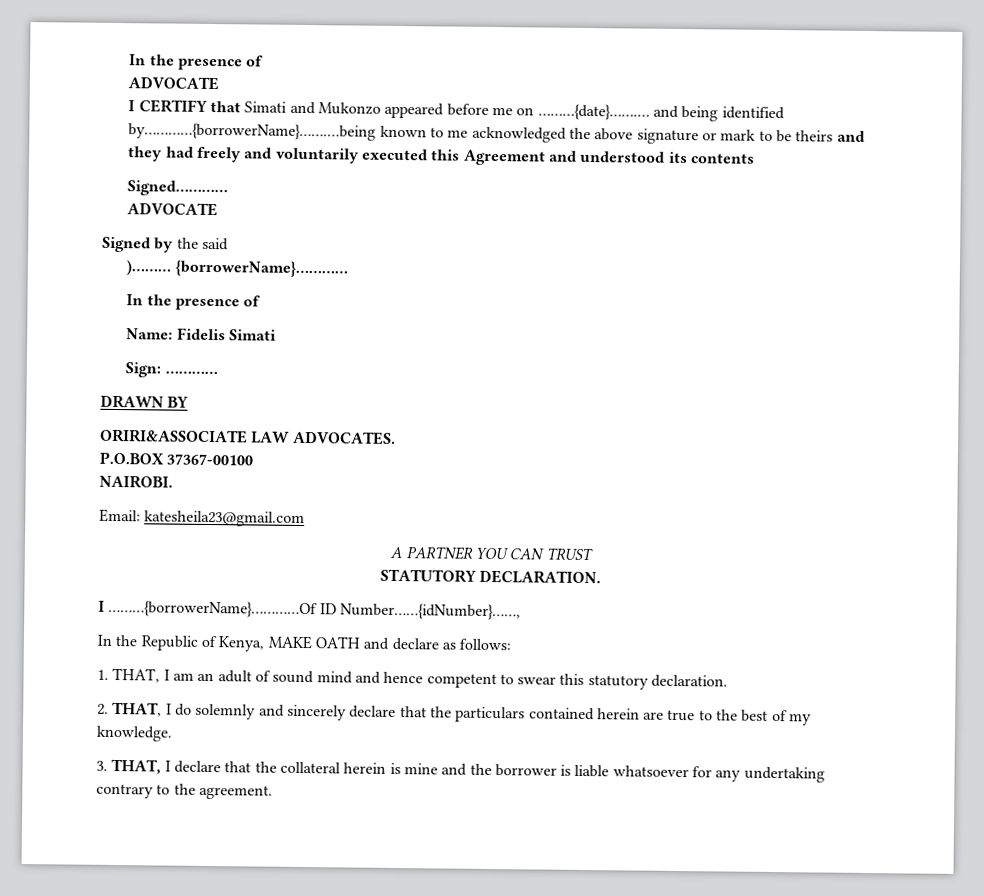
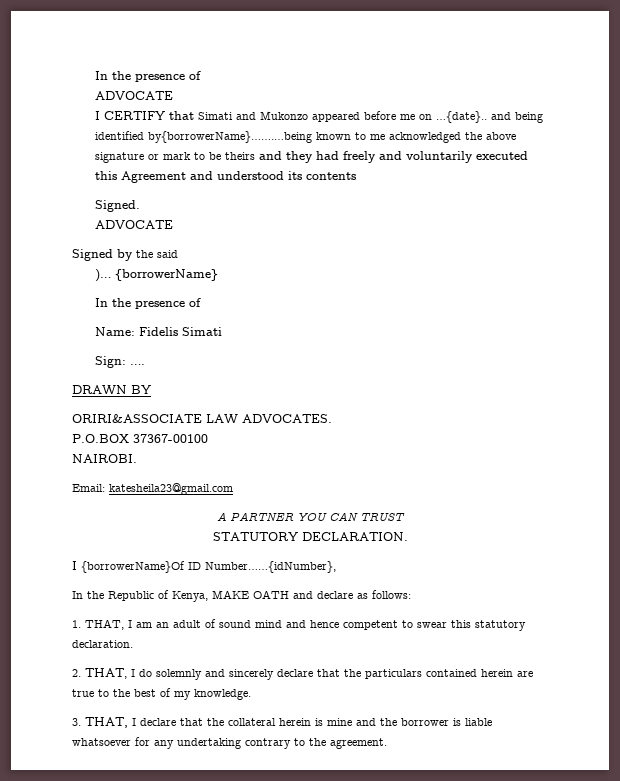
- I CERTIFY that Simati and Mukonzo appeared before me on ………{date}…….… and being identified by…………{borrowerName}…….…being known to me acknowledged the above signature or mark to be theirs and they had freely and voluntarily executed this Agreement and understood its contents
+ I CERTIFY that Simati and Mukonzo appeared before me on …{date}.. and being identified by{borrowerName}…….…being known to me acknowledged the above signature or mark to be theirs and they had freely and voluntarily executed this Agreement and understood its contents
- Signed…………
+ Signed.
- )……… {borrowerName}…………
+ )… {borrowerName}
- Sign: …………
+ Sign: ….
- I ………{borrowerName}…………Of ID Number……{idNumber}……,
+ I {borrowerName}Of ID Number……{idNumber},

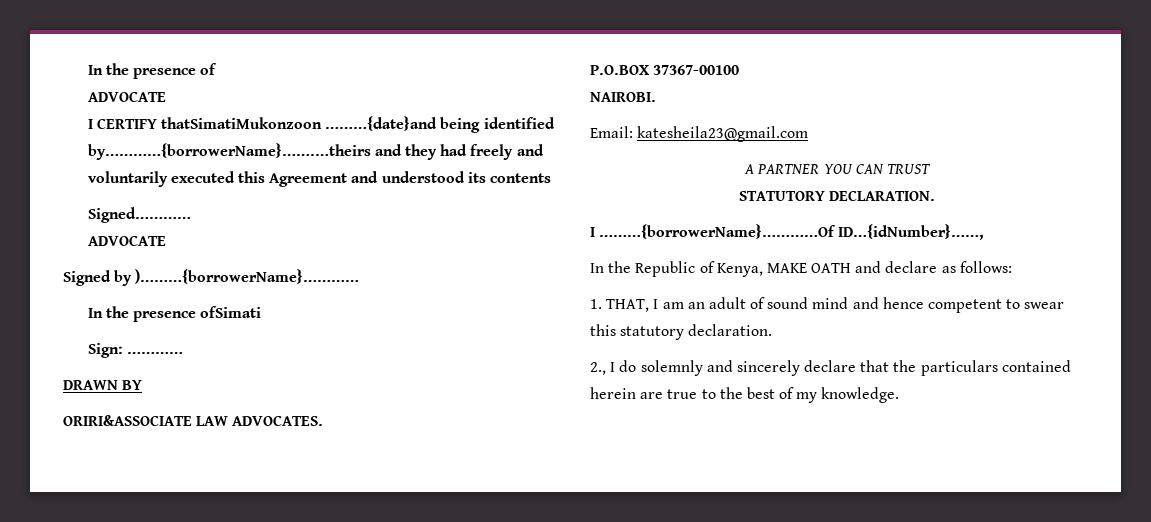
- I CERTIFY that Simati and Mukonzo appeared before me on …{date}.. and being identified by{borrowerName}…….…being known to me acknowledged the above signature or mark to be theirs and they had freely and voluntarily executed this Agreement and understood its contents
+ I CERTIFY thatSimatiMukonzoon ………{date}and being identified by…………{borrowerName}…….…theirs and they had freely and voluntarily executed this Agreement and understood its contents
- Signed.
+ Signed…………
- Signed by the said
- )… {borrowerName}
- In the presence of
- Name: Fidelis Simati
+ Signed by )………{borrowerName}…………
+ In the presence ofSimati
- Sign: ….
+ Sign: …………
- I {borrowerName}Of ID Number……{idNumber},
+ I ………{borrowerName}…………Of ID…{idNumber}……,
- 2. THAT, I do solemnly and sincerely declare that the particulars contained herein are true to the best of my knowledge.
+ 2., I do solemnly and sincerely declare that the particulars contained herein are true to the best of my knowledge.
- 3. THAT, I declare that the collateral herein is mine and the borrower is liable whatsoever for any undertaking contrary to the agreement.

